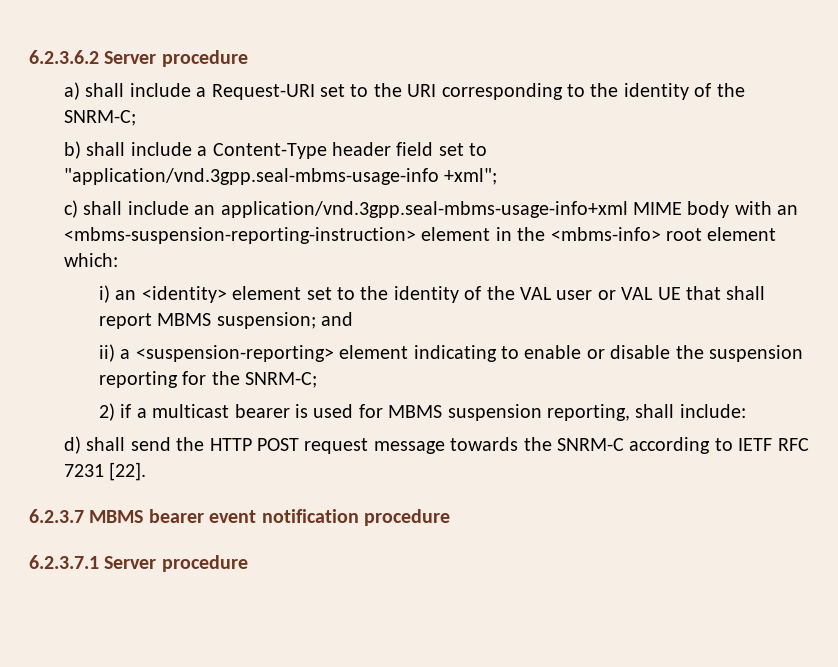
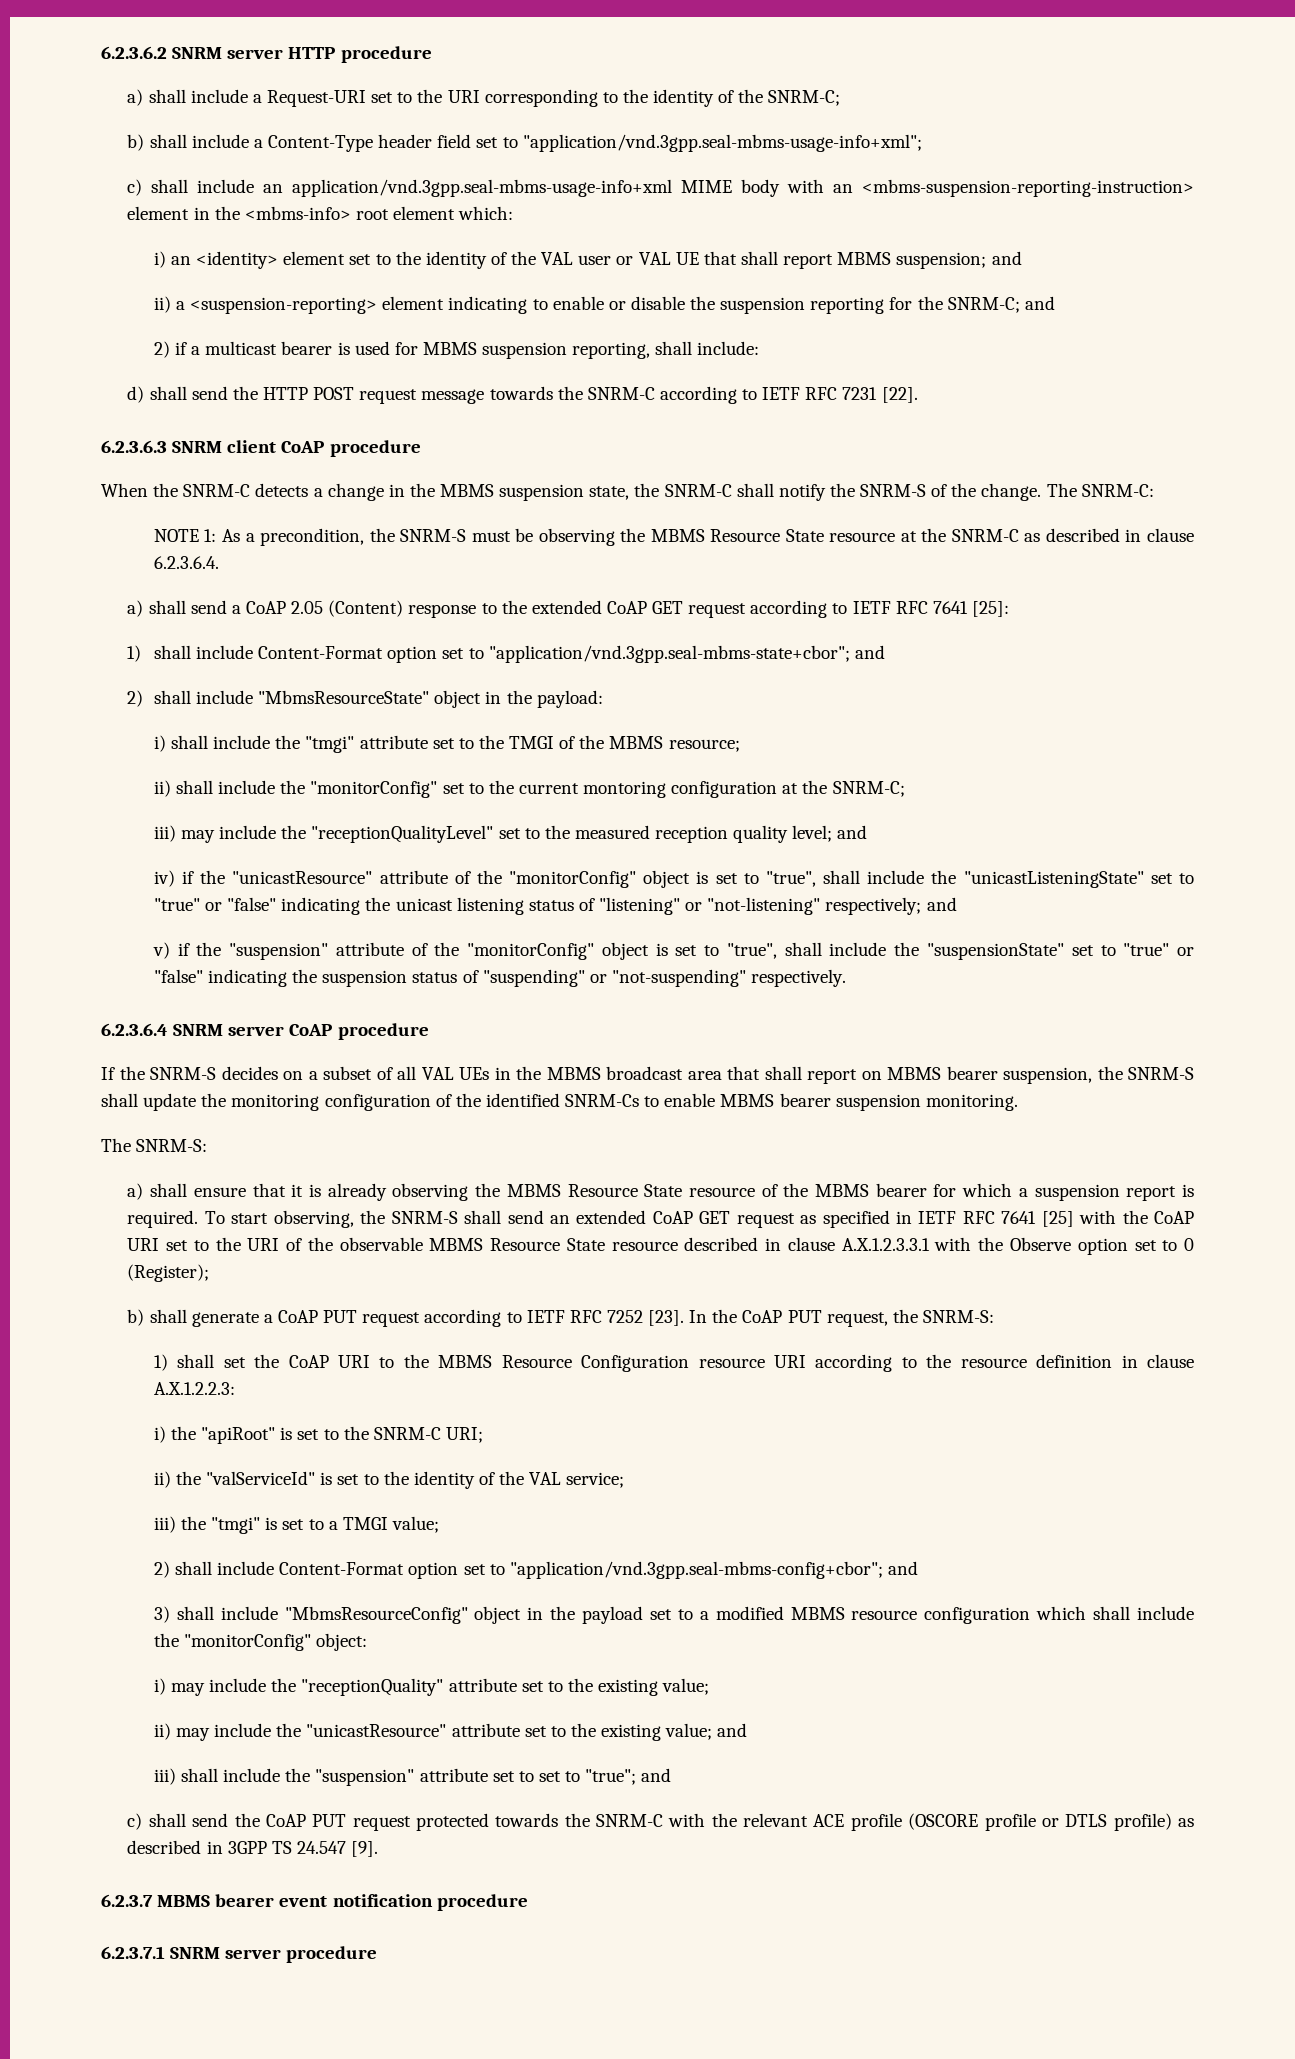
- 6.2.3.6.2 Server procedure
+ 6.2.3.6.2 SNRM server HTTP procedure
- b) shall include a Content-Type header field set to "application/vnd.3gpp.seal-mbms-usage-info +xml";
+ b) shall include a Content-Type header field set to "application/vnd.3gpp.seal-mbms-usage-info+xml";
- ii) a <suspension-reporting> element indicating to enable or disable the suspension reporting for the SNRM-C;
+ ii) a <suspension-reporting> element indicating to enable or disable the suspension reporting for the SNRM-C; and
+ 6.2.3.6.3 SNRM client CoAP procedure
+ When the SNRM-C detects a change in the MBMS suspension state, the SNRM-C shall notify the SNRM-S of the change. The SNRM-C:
+ NOTE 1: As a precondition, the SNRM-S must be observing the MBMS Resource State resource at the SNRM-C as described in clause 6.2.3.6.4.
+ a) shall send a CoAP 2.05 (Content) response to the extended CoAP GET request according to IETF RFC 7641 [25]:
+ 1) shall include Content-Format option set to "application/vnd.3gpp.seal-mbms-state+cbor"; and
+ 2) shall include "MbmsResourceState" object in the payload:
+ i) shall include the "tmgi" attribute set to the TMGI of the MBMS resource;
+ ii) shall include the "monitorConfig" set to the current montoring configuration at the SNRM-C;
+ iii) may include the "receptionQualityLevel" set to the measured reception quality level; and
+ iv) if the "unicastResource" attribute of the "monitorConfig" object is set to "true", shall include the "unicastListeningState" set to "true" or "false" indicating the unicast listening status of "listening" or "not-listening" respectively; and
+ v) if the "suspension" attribute of the "monitorConfig" object is set to "true", shall include the "suspensionState" set to "true" or "false" indicating the suspension status of "suspending" or "not-suspending" respectively.
+ 6.2.3.6.4 SNRM server CoAP procedure
+ If the SNRM-S decides on a subset of all VAL UEs in the MBMS broadcast area that shall report on MBMS bearer suspension, the SNRM-S shall update the monitoring configuration of the identified SNRM-Cs to enable MBMS bearer suspension monitoring.
+ The SNRM-S:
+ a) shall ensure that it is already observing the MBMS Resource State resource of the MBMS bearer for which a suspension report is required. To start observing, the SNRM-S shall send an extended CoAP GET request as specified in IETF RFC 7641 [25] with the CoAP URI set to the URI of the observable MBMS Resource State resource described in clause A.X.1.2.3.3.1 with the Observe option set to 0 (Register);
+ b) shall generate a CoAP PUT request according to IETF RFC 7252 [23]. In the CoAP PUT request, the SNRM-S:
+ 1) shall set the CoAP URI to the MBMS Resource Configuration resource URI according to the resource definition in clause A.X.1.2.2.3:
+ i) the "apiRoot" is set to the SNRM-C URI;
+ ii) the "valServiceId" is set to the identity of the VAL service;
+ iii) the "tmgi" is set to a TMGI value;
+ 2) shall include Content-Format option set to "application/vnd.3gpp.seal-mbms-config+cbor"; and
+ 3) shall include "MbmsResourceConfig" object in the payload set to a modified MBMS resource configuration which shall include the "monitorConfig" object:
+ i) may include the "receptionQuality" attribute set to the existing value;
+ ii) may include the "unicastResource" attribute set to the existing value; and
+ iii) shall include the "suspension" attribute set to set to "true"; and
+ c) shall send the CoAP PUT request protected towards the SNRM-C with the relevant ACE profile (OSCORE profile or DTLS profile) as described in 3GPP TS 24.547 [9].
- 6.2.3.7.1 Server procedure
+ 6.2.3.7.1 SNRM server procedure

